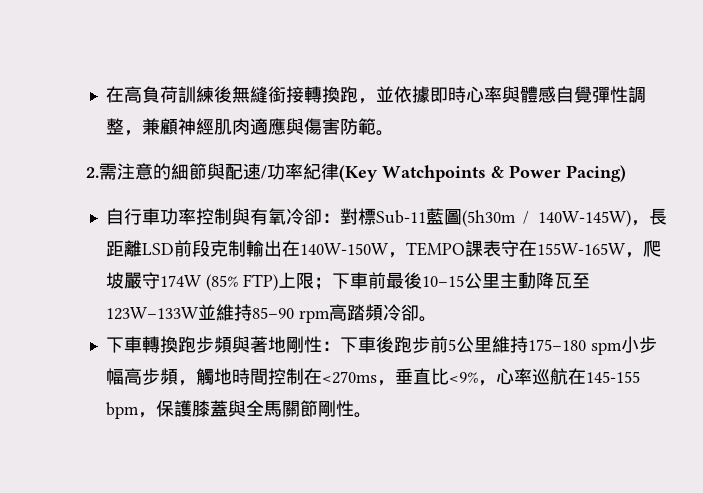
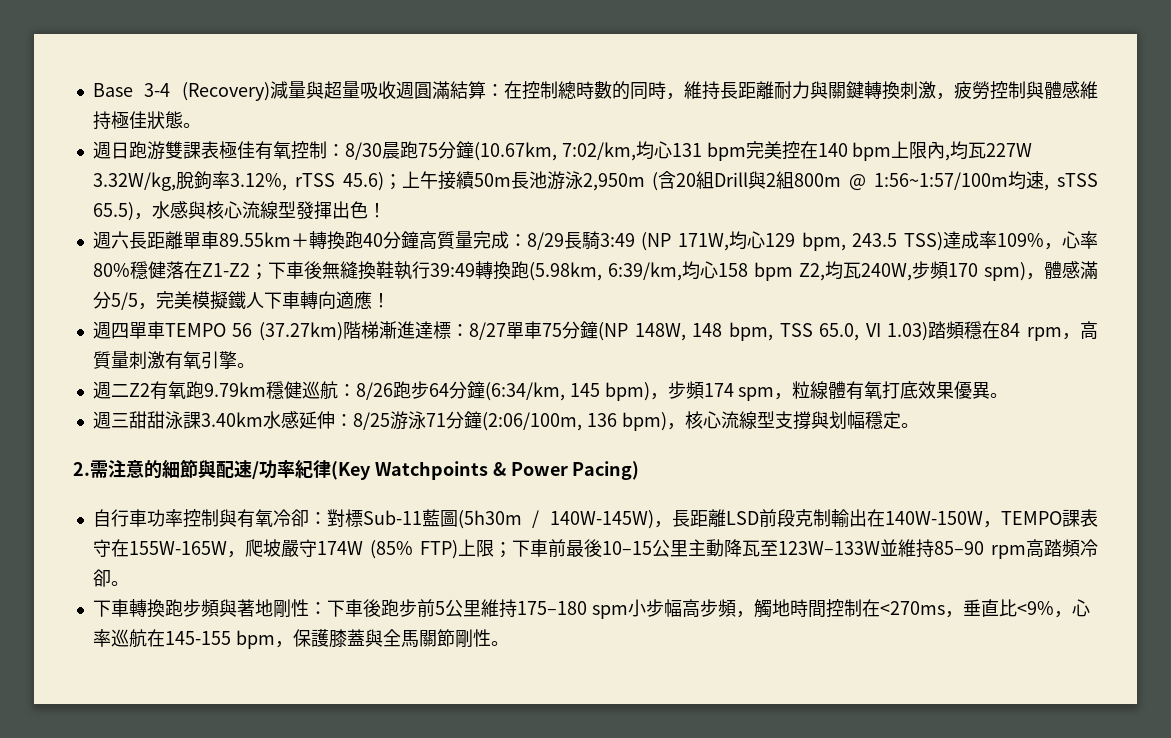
- 在高負荷訓練後無縫銜接轉換跑，並依據即時心率與體感自覺彈性調整，兼顧神經肌肉適應與傷害防範。
+ Base 3-4 (Recovery)減量與超量吸收週圓滿結算：在控制總時數的同時，維持長距離耐力與關鍵轉換刺激，疲勞控制與體感維持極佳狀態。
+ 週日跑游雙課表極佳有氧控制：8/30晨跑75分鐘(10.67km, 7:02/km,均心131 bpm完美控在140 bpm上限內,均瓦227W 3.32W/kg,脫鉤率3.12%, rTSS 45.6)；上午接續50m長池游泳2,950m (含20組Drill與2組800m @ 1:56~1:57/100m均速, sTSS 65.5)，水感與核心流線型發揮出色！
+ 週六長距離單車89.55km＋轉換跑40分鐘高質量完成：8/29長騎3:49 (NP 171W,均心129 bpm, 243.5 TSS)達成率109%，心率80%穩健落在Z1-Z2；下車後無縫換鞋執行39:49轉換跑(5.98km, 6:39/km,均心158 bpm Z2,均瓦240W,步頻170 spm)，體感滿分5/5，完美模擬鐵人下車轉向適應！
+ 週四單車TEMPO 56 (37.27km)階梯漸進達標：8/27單車75分鐘(NP 148W, 148 bpm, TSS 65.0, VI 1.03)踏頻穩在84 rpm，高質量刺激有氧引擎。
+ 週二Z2有氧跑9.79km穩健巡航：8/26跑步64分鐘(6:34/km, 145 bpm)，步頻174 spm，粒線體有氧打底效果優異。
+ 週三甜甜泳課3.40km水感延伸：8/25游泳71分鐘(2:06/100m, 136 bpm)，核心流線型支撐與划幅穩定。

